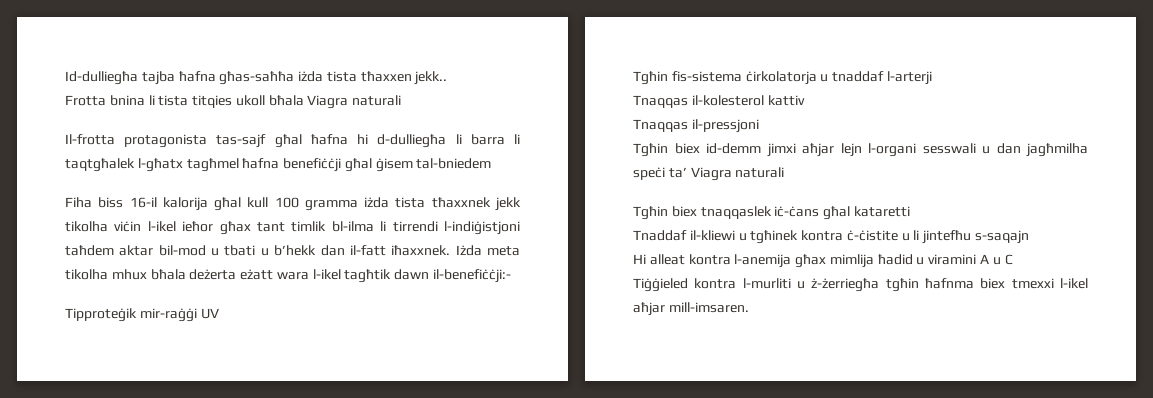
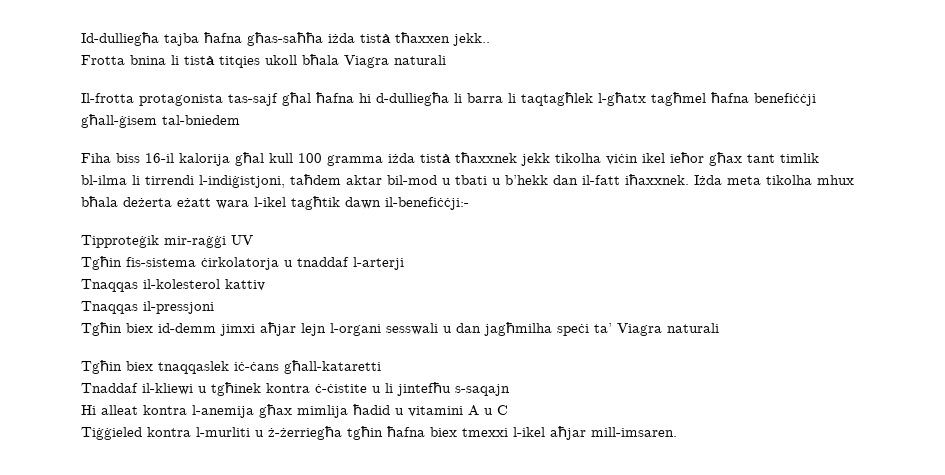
- Id-dulliegħa tajba ħafna għas-saħħa iżda tista tħaxxen jekk..
+ Id-dulliegħa tajba ħafna għas-saħħa iżda tistà tħaxxen jekk..
- Frotta bnina li tista titqies ukoll bħala Viagra naturali
+ Frotta bnina li tistà titqies ukoll bħala Viagra naturali
- Il-frotta protagonista tas-sajf għal ħafna hi d-dulliegħa li barra li taqtgħalek l-għatx tagħmel ħafna benefiċċji għal ġisem tal-bniedem
+ Il-frotta protagonista tas-sajf għal ħafna hi d-dulliegħa li barra li taqtagħlek l-għatx tagħmel ħafna benefiċċji għall-ġisem tal-bniedem
- Fiha biss 16-il kalorija għal kull 100 gramma iżda tista tħaxxnek jekk tikolha viċin l-ikel ieħor għax tant timlik bl-ilma li tirrendi l-indiġistjoni taħdem aktar bil-mod u tbati u b’hekk dan il-fatt iħaxxnek.
+ Fiha biss 16-il kalorija għal kull 100 gramma iżda tistà tħaxxnek jekk tikolha viċin ikel ieħor għax tant timlik bl-ilma li tirrendi l-indiġistjoni, taħdem aktar bil-mod u tbati u b’hekk dan il-fatt iħaxxnek.
- Tgħin biex tnaqqaslek iċ-ċans għal kataretti
+ Tgħin biex tnaqqaslek iċ-ċans għall-kataretti
- Hi alleat kontra l-anemija għax mimlija ħadid u viramini A u C
+ Hi alleat kontra l-anemija għax mimlija ħadid u vitamini A u C
- Tiġġieled kontra l-murliti u ż-żerriegħa tgħin ħafnma biex tmexxi l-ikel aħjar mill-imsaren.
+ Tiġġieled kontra l-murliti u ż-żerriegħa tgħin ħafna biex tmexxi l-ikel aħjar mill-imsaren.

